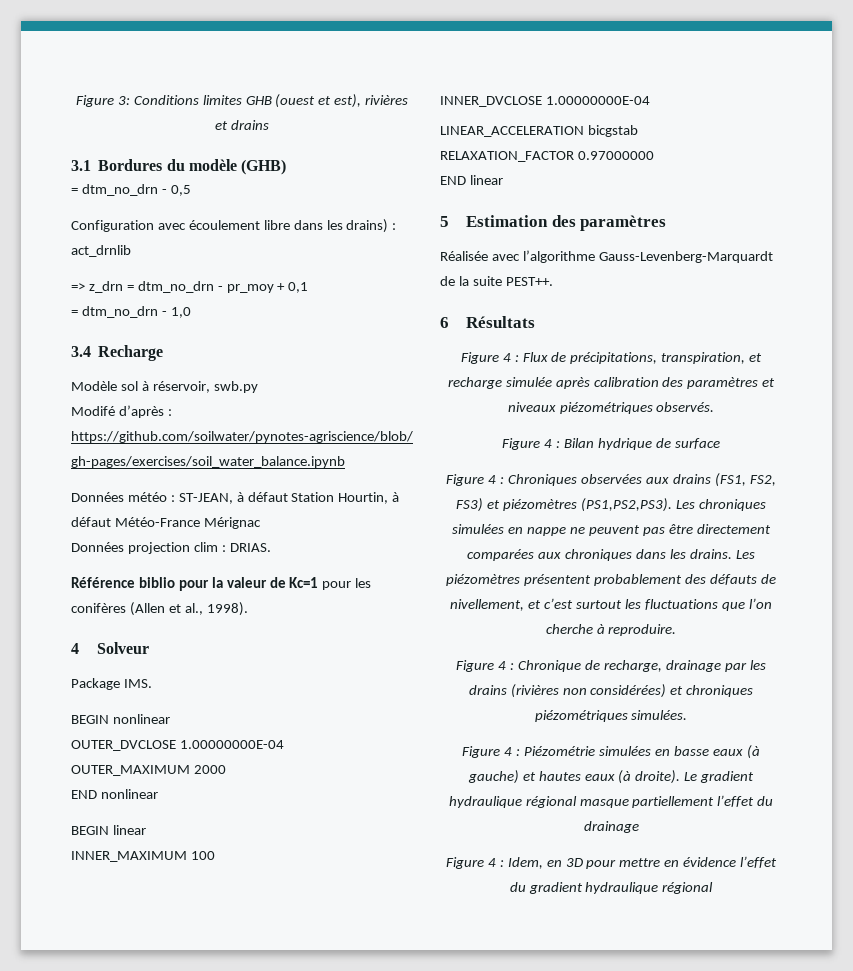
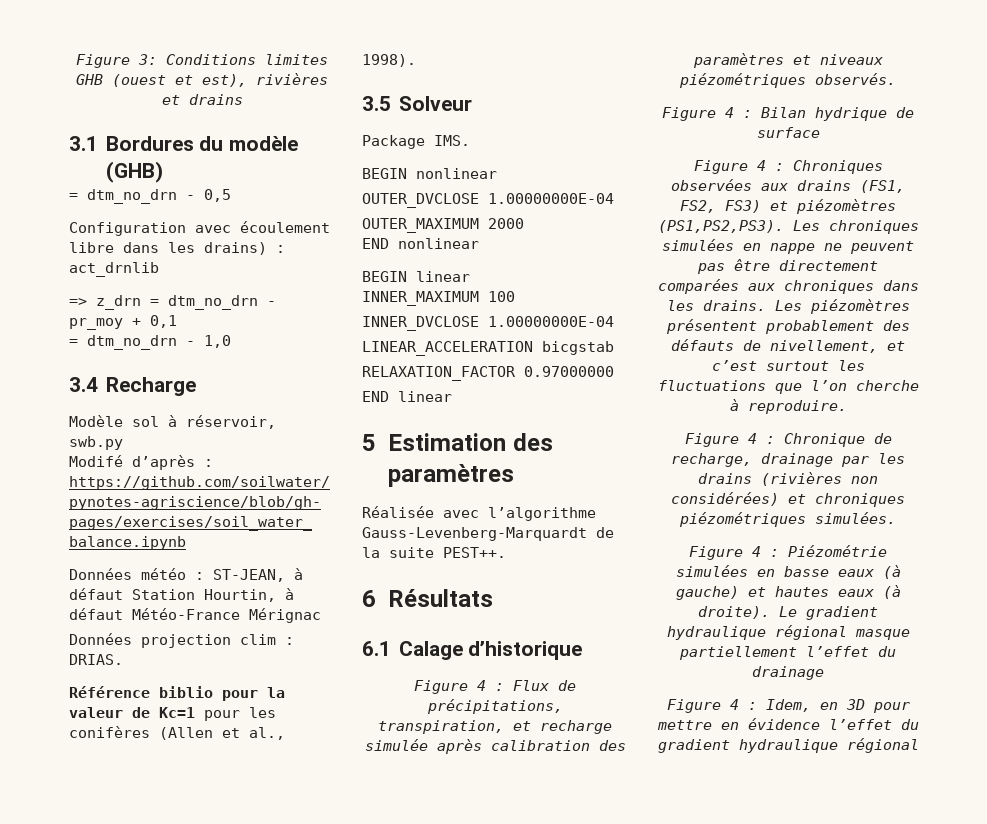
- 4 Solveur
+ 3.5 Solveur
+ 6.1 Calage d’historique

